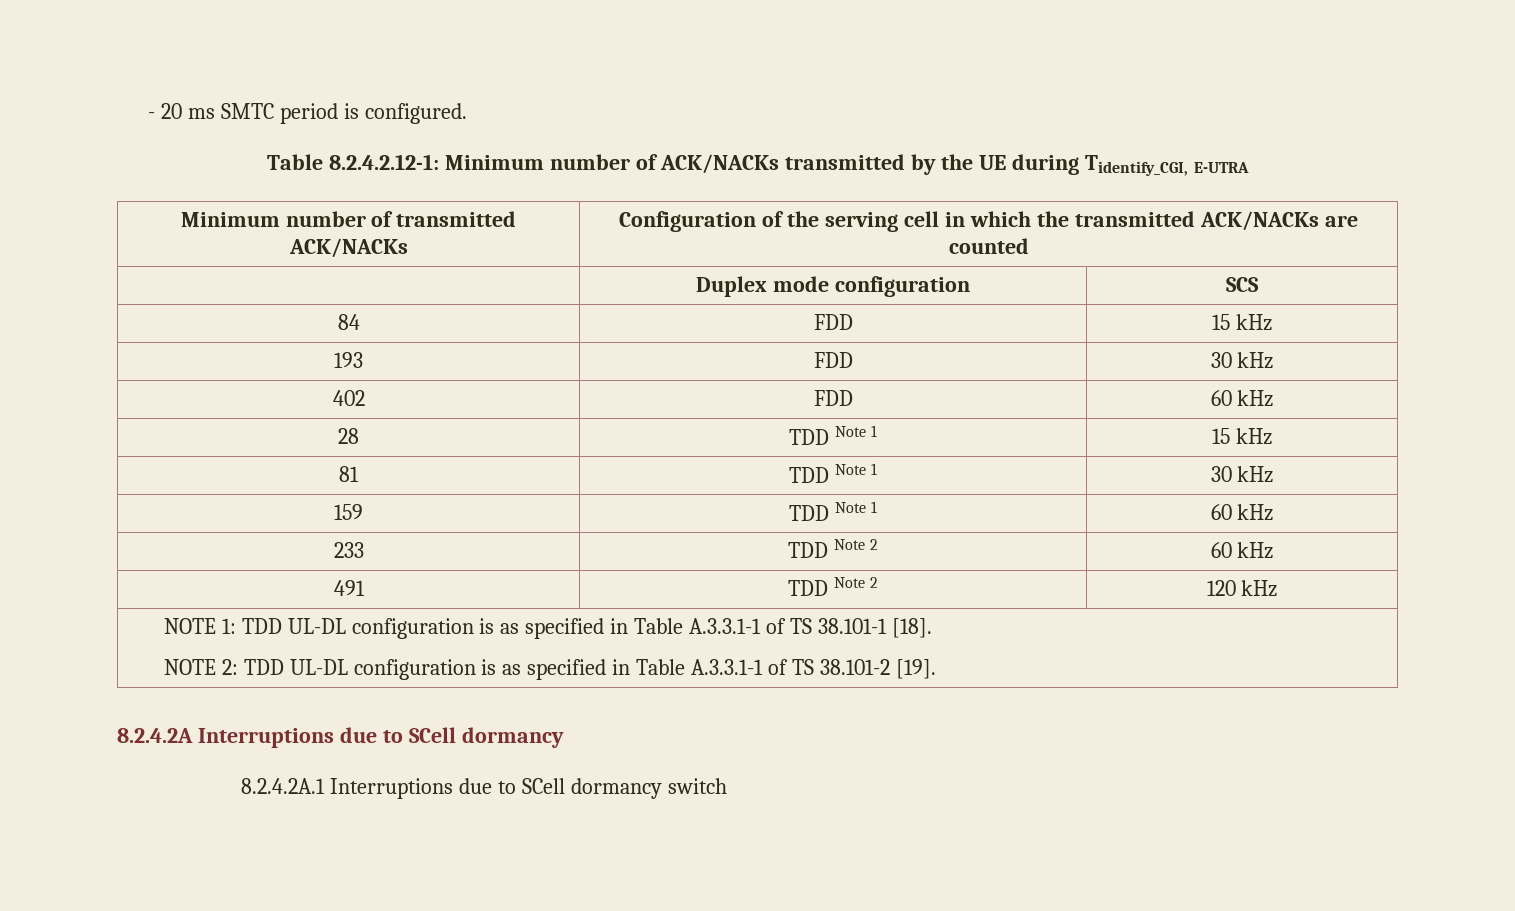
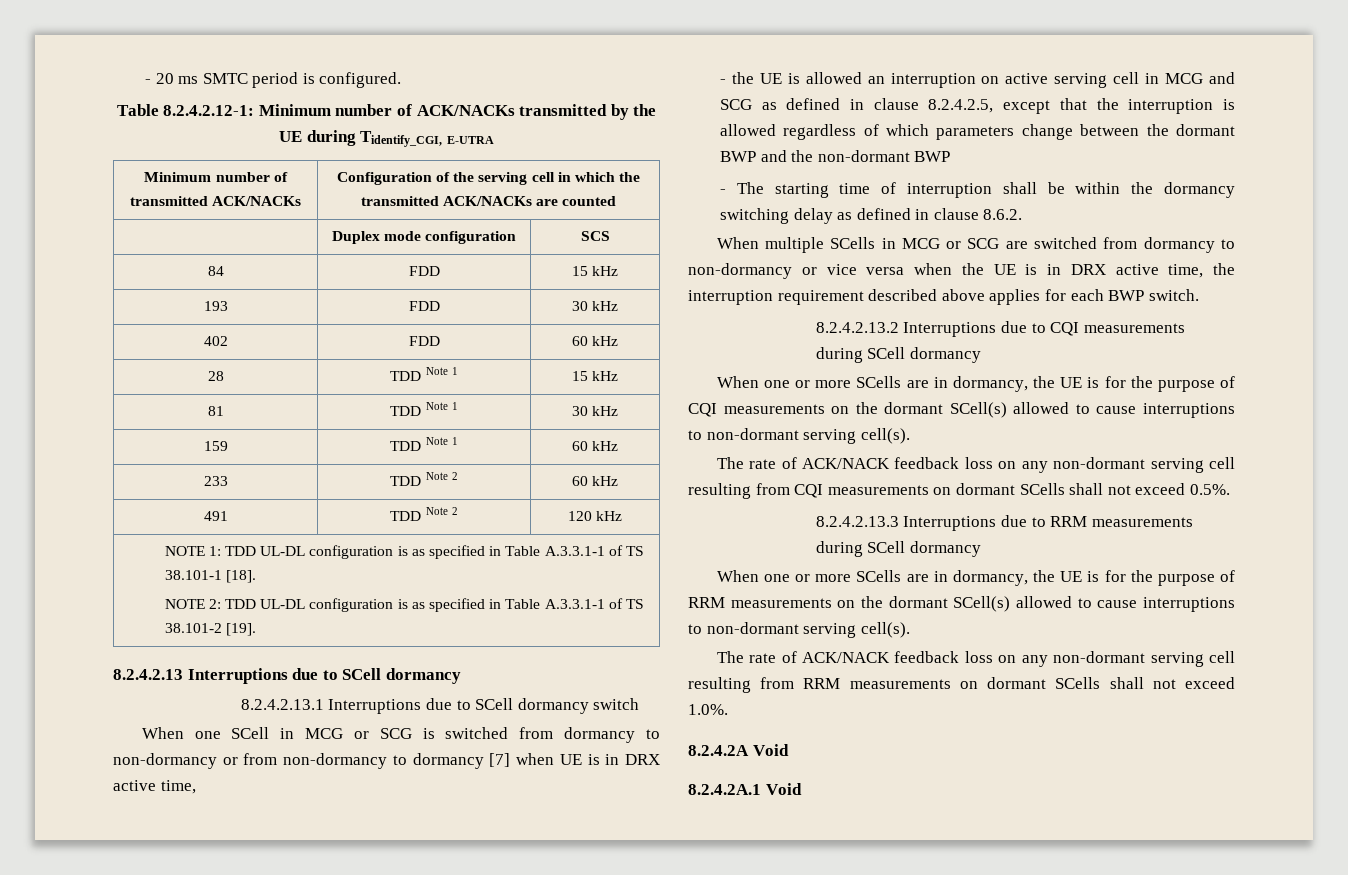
- 8.2.4.2A Interruptions due to SCell dormancy
+ 8.2.4.2.13 Interruptions due to SCell dormancy
- 8.2.4.2A.1 Interruptions due to SCell dormancy switch
+ 8.2.4.2.13.1 Interruptions due to SCell dormancy switch
+ When one SCell in MCG or SCG is switched from dormancy to non-dormancy or from non-dormancy to dormancy [7] when UE is in DRX active time,
+ - the UE is allowed an interruption on active serving cell in MCG and SCG as defined in clause 8.2.4.2.5, except that the interruption is allowed regardless of which parameters change between the dormant BWP and the non-dormant BWP
+ - The starting time of interruption shall be within the dormancy switching delay as defined in clause 8.6.2.
+ When multiple SCells in MCG or SCG are switched from dormancy to non-dormancy or vice versa when the UE is in DRX active time, the interruption requirement described above applies for each BWP switch.
+ 8.2.4.2.13.2 Interruptions due to CQI measurements during SCell dormancy
+ When one or more SCells are in dormancy, the UE is for the purpose of CQI measurements on the dormant SCell(s) allowed to cause interruptions to non-dormant serving cell(s).
+ The rate of ACK/NACK feedback loss on any non-dormant serving cell resulting from CQI measurements on dormant SCells shall not exceed 0.5%.
+ 8.2.4.2.13.3 Interruptions due to RRM measurements during SCell dormancy
+ When one or more SCells are in dormancy, the UE is for the purpose of RRM measurements on the dormant SCell(s) allowed to cause interruptions to non-dormant serving cell(s).
+ The rate of ACK/NACK feedback loss on any non-dormant serving cell resulting from RRM measurements on dormant SCells shall not exceed 1.0%.
+ 8.2.4.2A Void
+ 8.2.4.2A.1 Void

